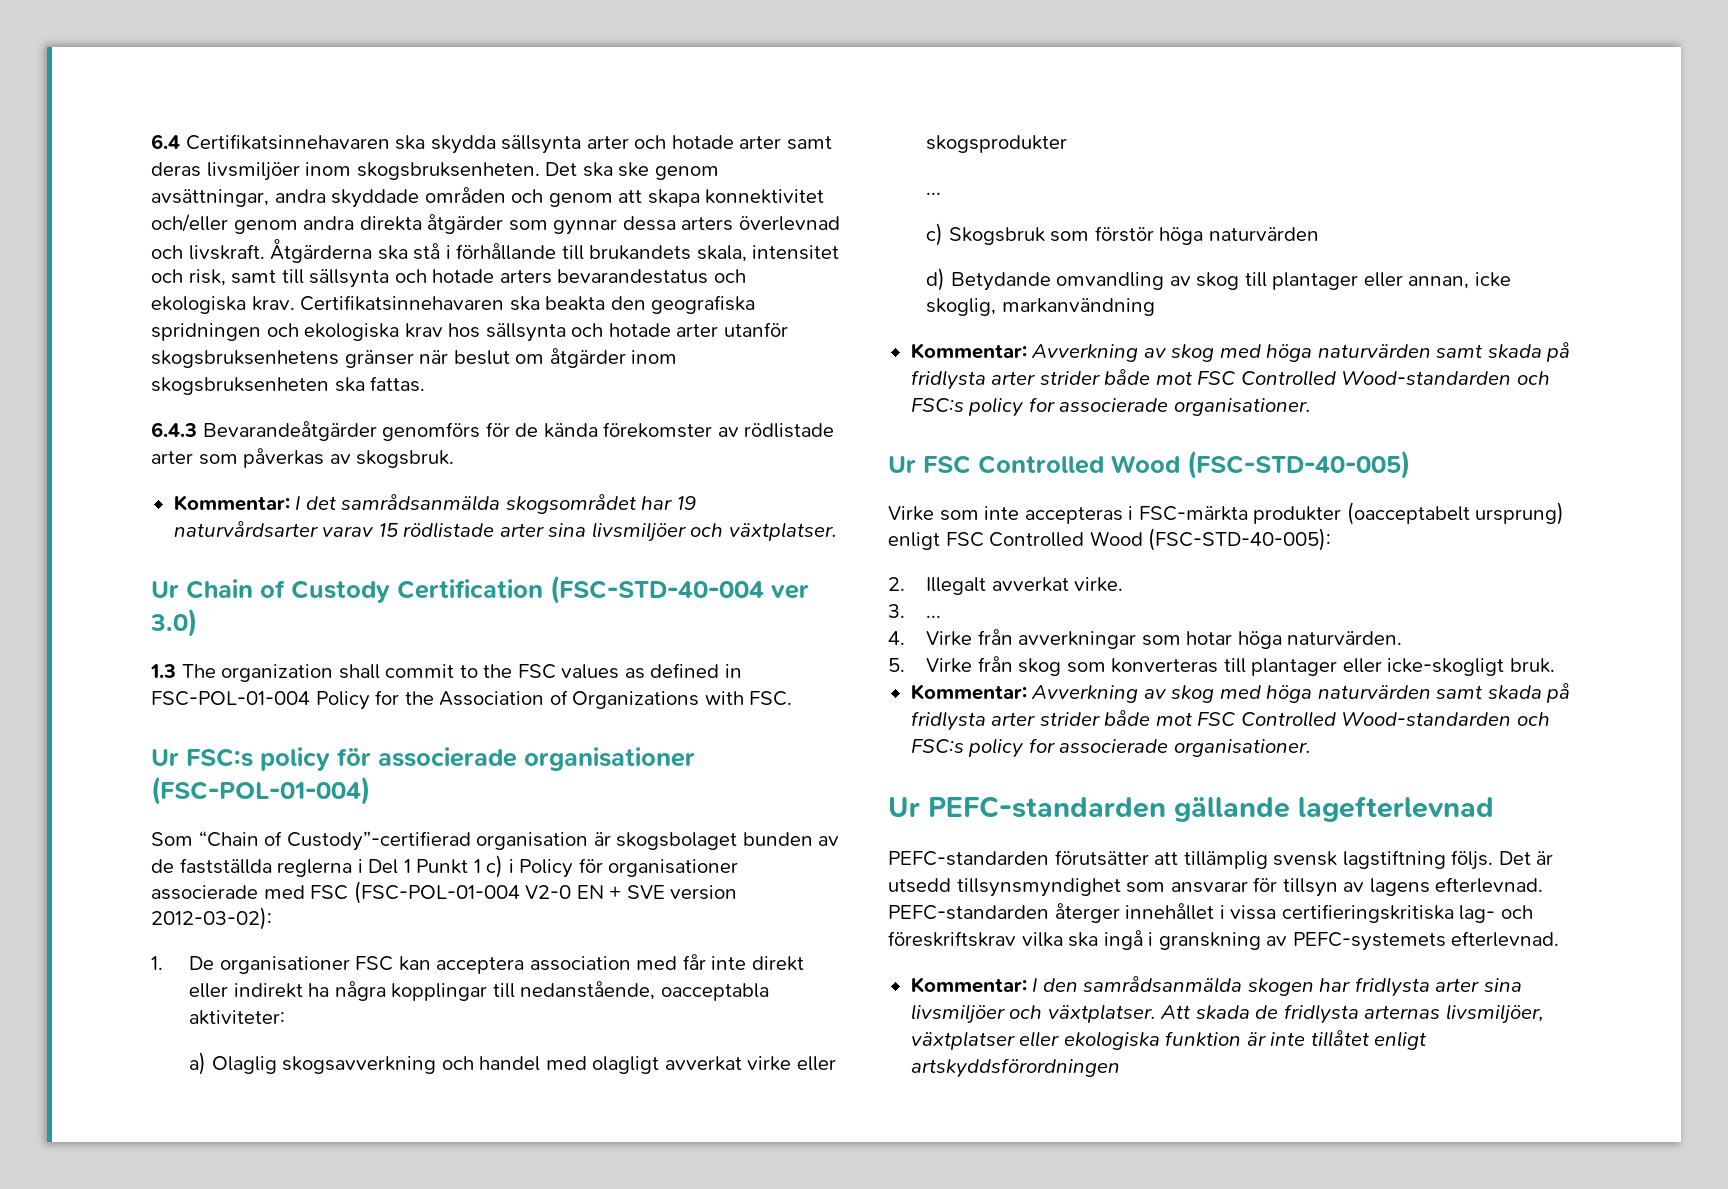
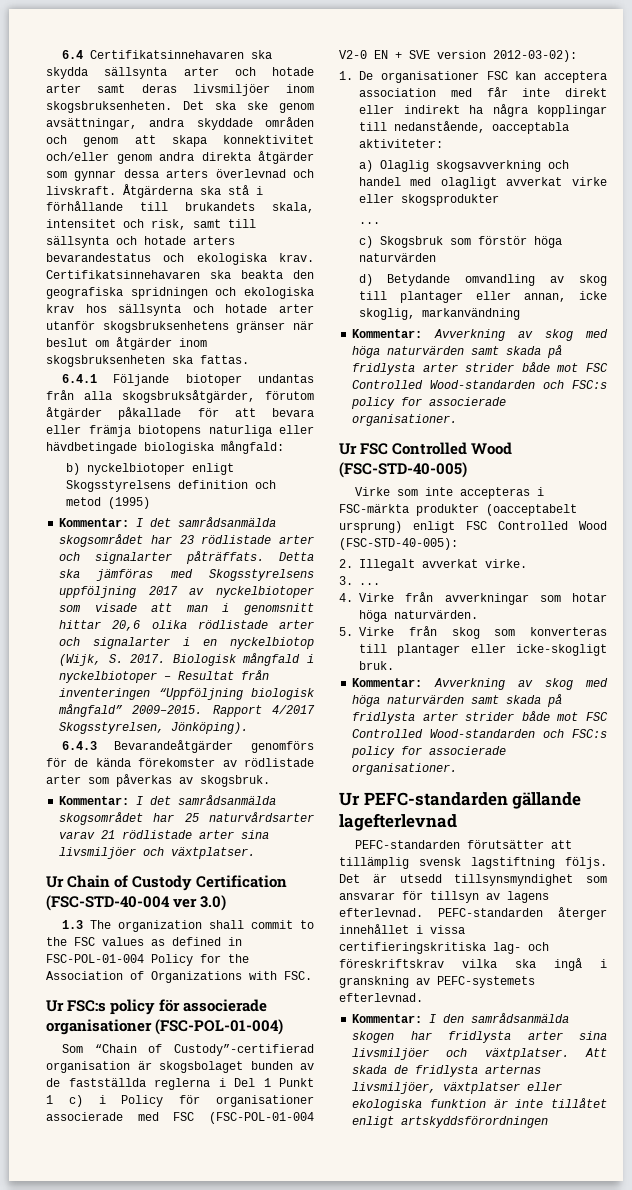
+ 6.4.1 Följande biotoper undantas från alla skogsbruksåtgärder, förutom åtgärder påkallade för att bevara eller främja biotopens naturliga eller hävdbetingade biologiska mångfald:
+ b) nyckelbiotoper enligt Skogsstyrelsens definition och metod (1995)
+ Kommentar: I det samrådsanmälda skogsområdet har 23 rödlistade arter och signalarter påträffats. Detta ska jämföras med Skogsstyrelsens uppföljning 2017 av nyckelbiotoper som visade att man i genomsnitt hittar 20,6 olika rödlistade arter och signalarter i en nyckelbiotop (Wijk, S. 2017. Biologisk mångfald i nyckelbiotoper – Resultat från inventeringen “Uppföljning biologisk mångfald” 2009–2015. Rapport 4/2017 Skogsstyrelsen, Jönköping).
- Kommentar: I det samrådsanmälda skogsområdet har 19 naturvårdsarter varav 15 rödlistade arter sina livsmiljöer och växtplatser.
+ Kommentar: I det samrådsanmälda skogsområdet har 25 naturvårdsarter varav 21 rödlistade arter sina livsmiljöer och växtplatser.

